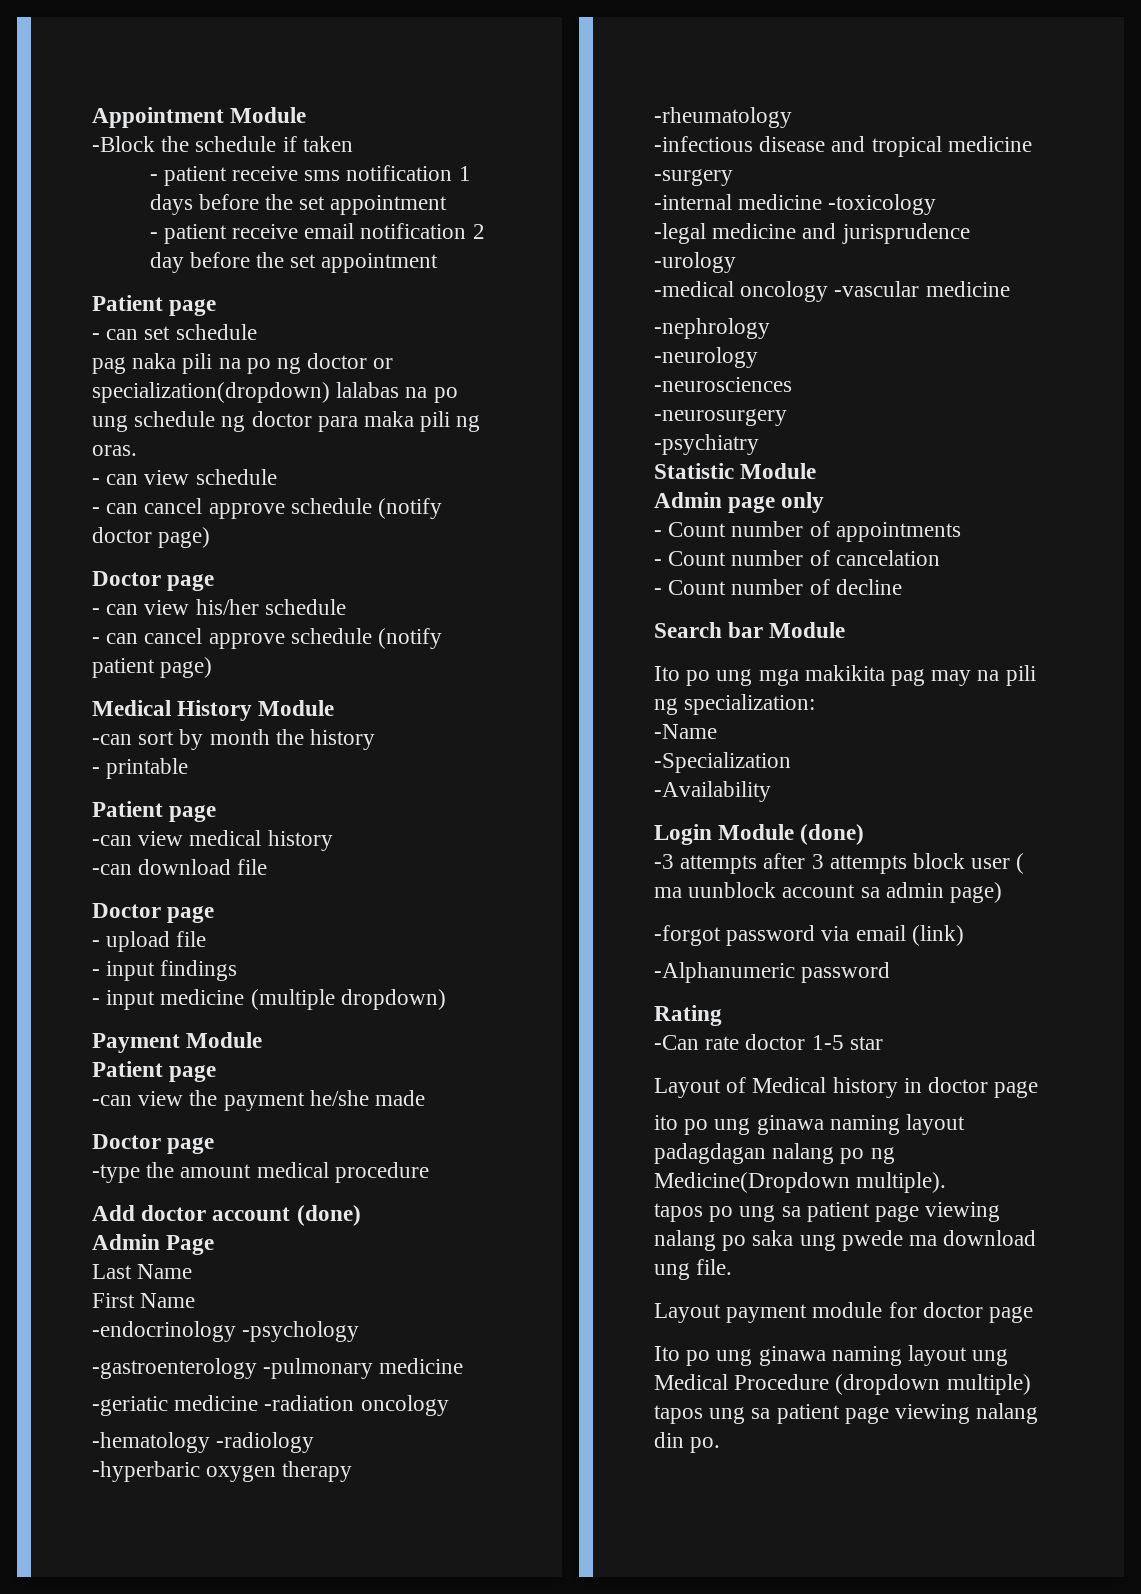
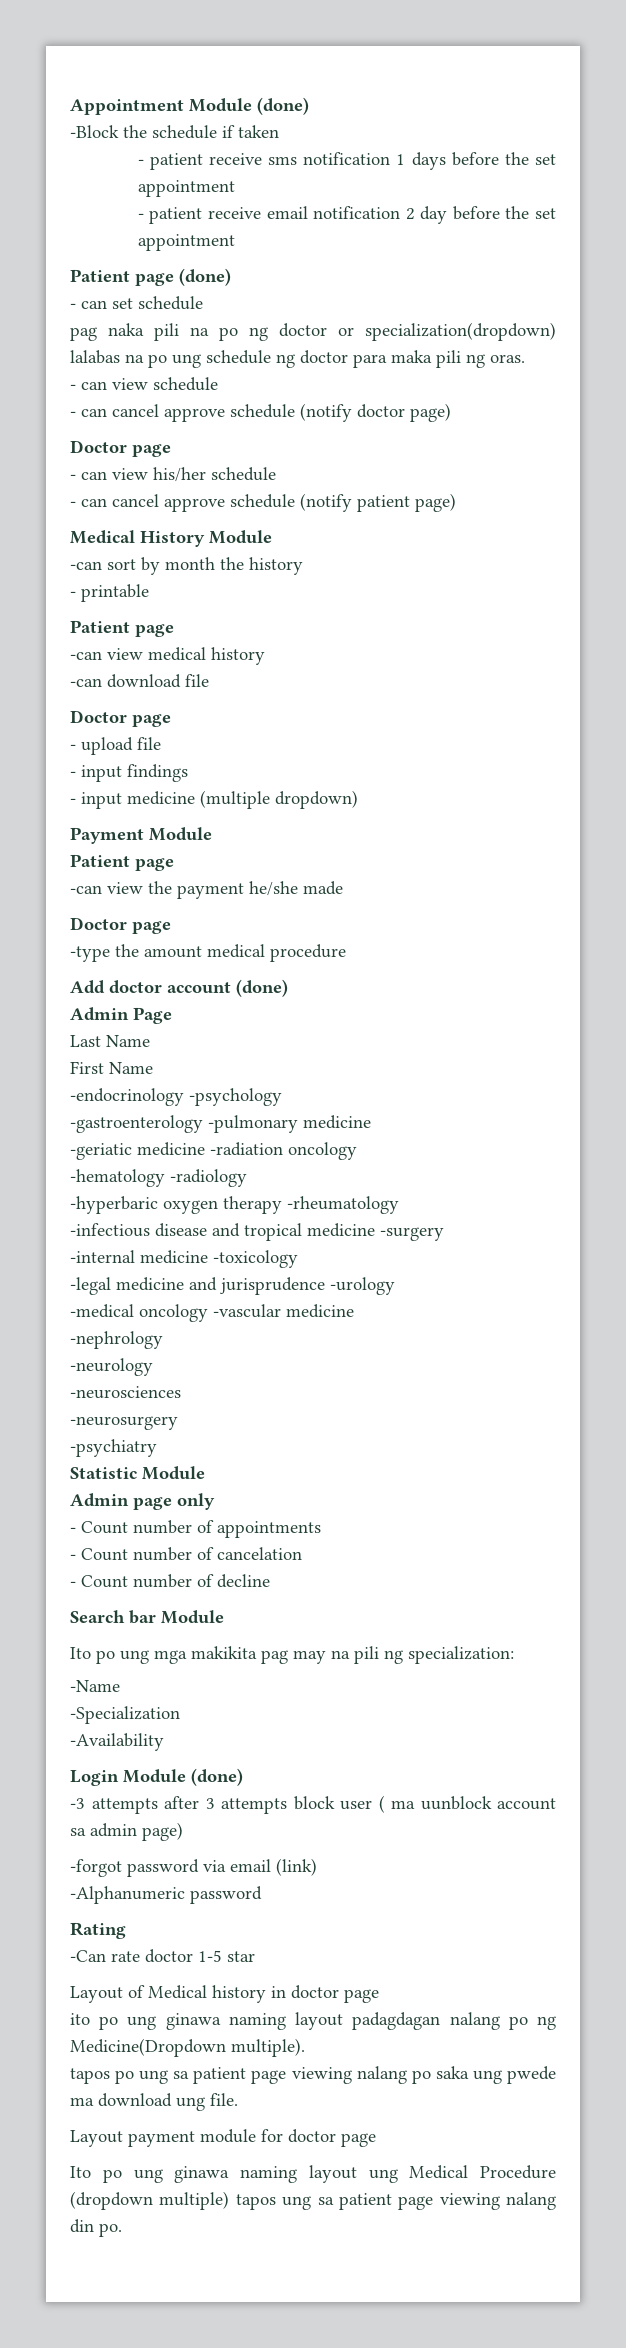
- Appointment Module
+ Appointment Module (done)
  - patient receive email notification 2 day before the set appointment
- Patient page
+ Patient page (done)

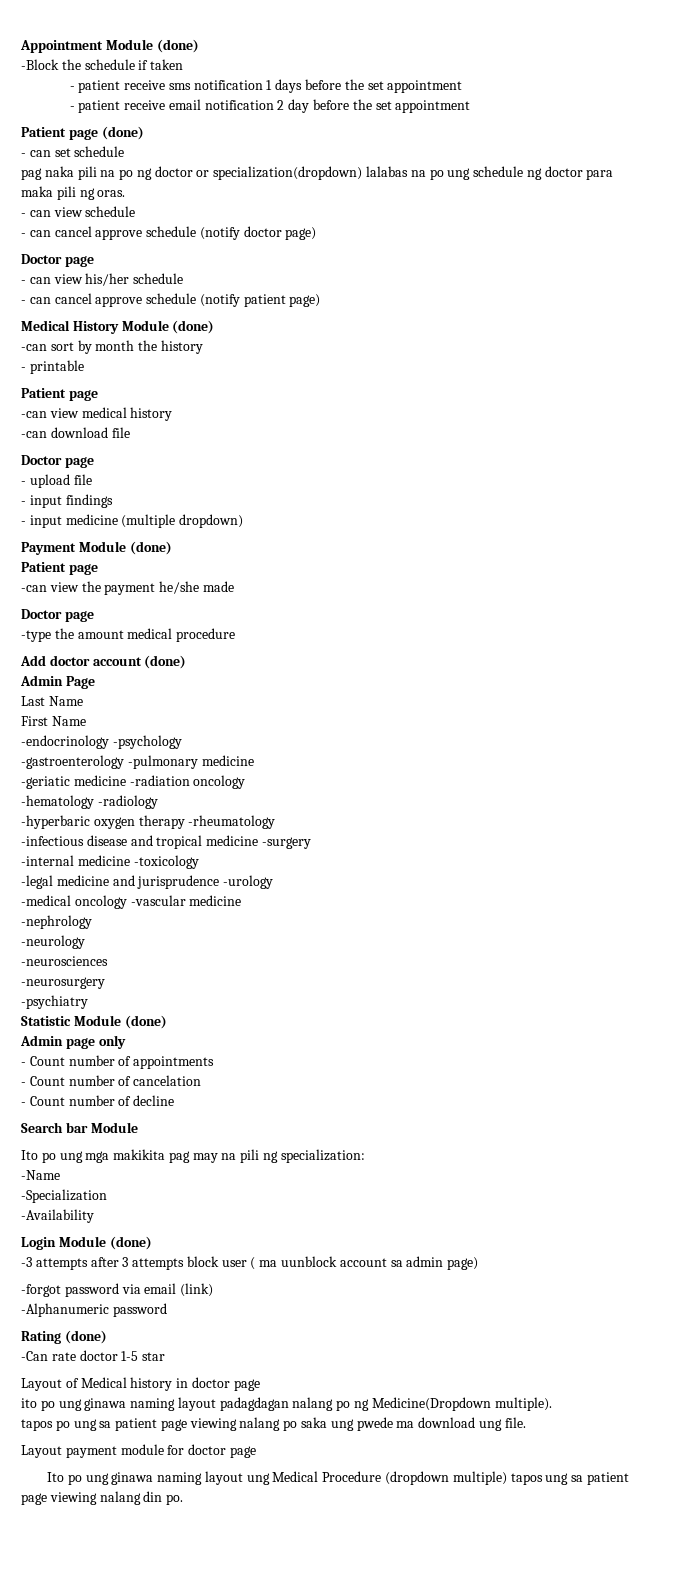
- Medical History Module
+ Medical History Module (done)
- Payment Module
+ Payment Module (done)
- Statistic Module
+ Statistic Module (done)
- Rating
+ Rating (done)

